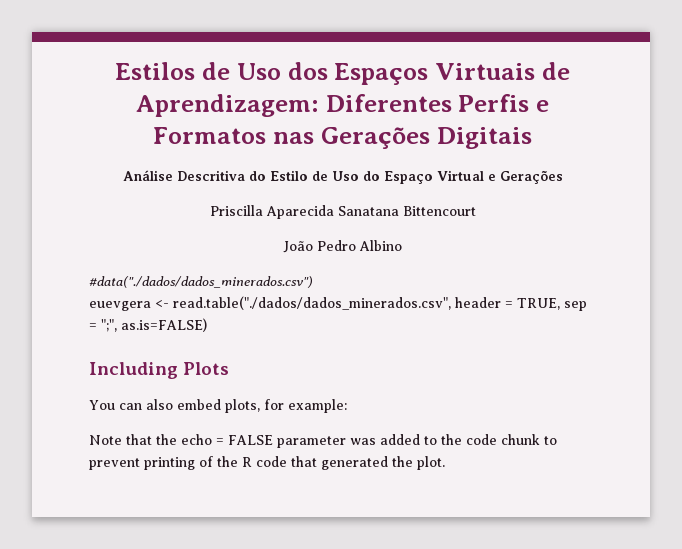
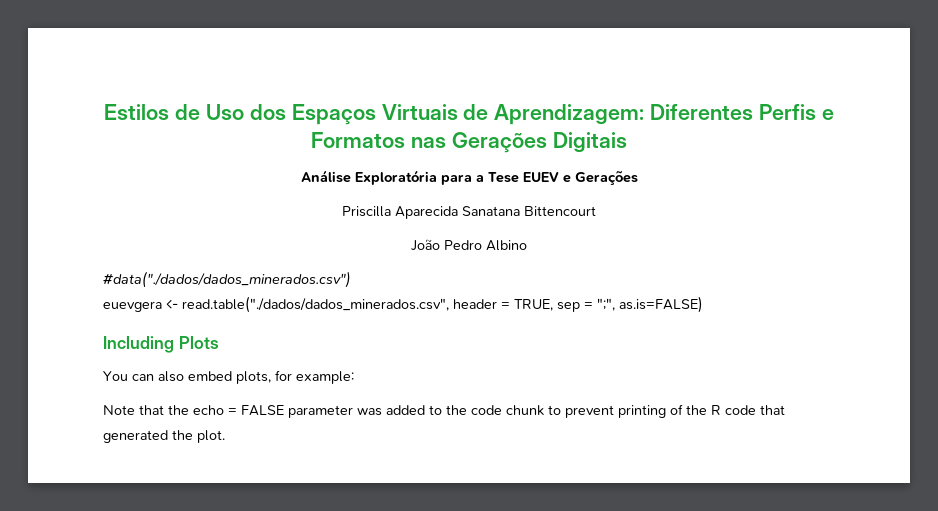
- Análise Descritiva do Estilo de Uso do Espaço Virtual e Gerações
+ Análise Exploratória para a Tese EUEV e Gerações

